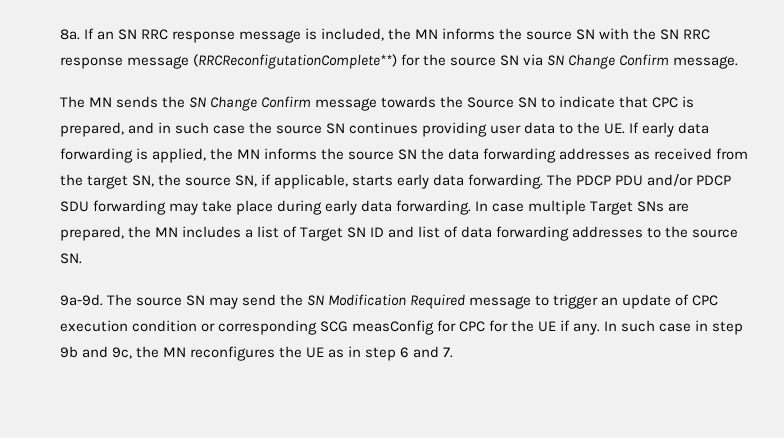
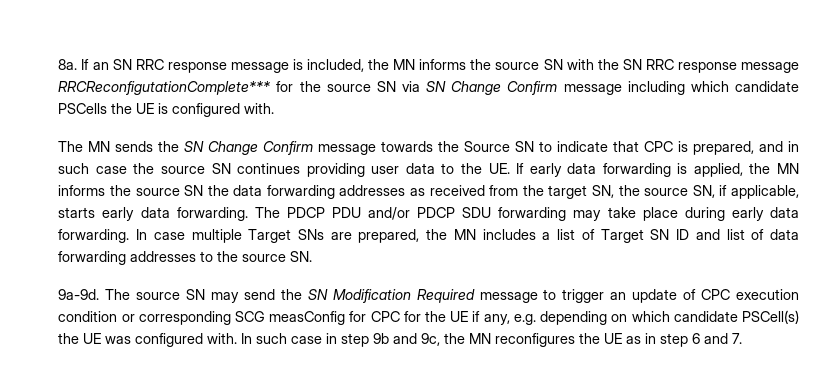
- If an SN RRC response message is included, the MN informs the source SN with the SN RRC response message (RRCReconfigutationComplete**) for the source SN via SN Change Confirm message.
+ If an SN RRC response message is included, the MN informs the source SN with the SN RRC response message RRCReconfigutationComplete*** for the source SN via SN Change Confirm message including which candidate PSCells the UE is configured with.
- The source SN may send the SN Modification Required message to trigger an update of CPC execution condition or corresponding SCG measConfig for CPC for the UE if any.
+ The source SN may send the SN Modification Required message to trigger an update of CPC execution condition or corresponding SCG measConfig for CPC for the UE if any, e.g. depending on which candidate PSCell(s) the UE was configured with.

